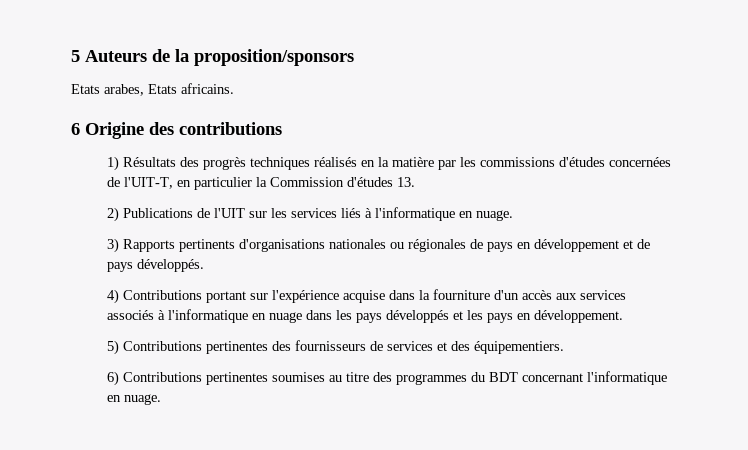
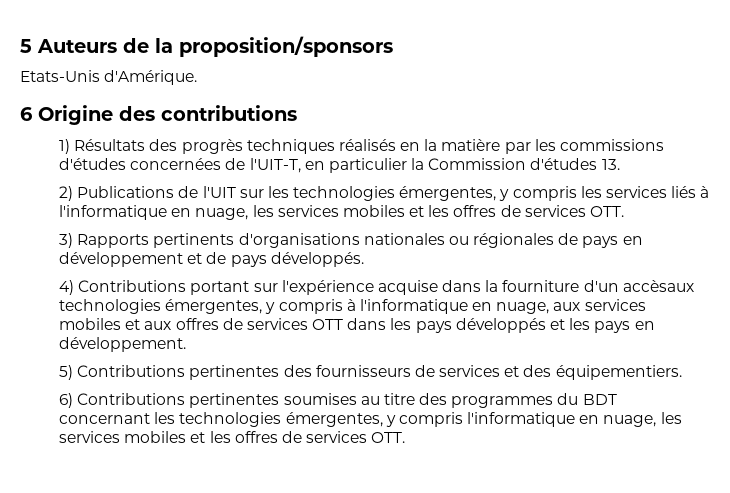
- Etats arabes, Etats africains.
+ Etats-Unis d'Amérique.
- 2) Publications de l'UIT sur les services liés à l'informatique en nuage.
+ 2) Publications de l'UIT sur les technologies émergentes, y compris les services liés à l'informatique en nuage, les services mobiles et les offres de services OTT.
- 4) Contributions portant sur l'expérience acquise dans la fourniture d'un accès aux services associés à l'informatique en nuage dans les pays développés et les pays en développement.
+ 4) Contributions portant sur l'expérience acquise dans la fourniture d'un accèsaux technologies émergentes, y compris à l'informatique en nuage, aux services mobiles et aux offres de services OTT dans les pays développés et les pays en développement.
- 6) Contributions pertinentes soumises au titre des programmes du BDT concernant l'informatique en nuage.
+ 6) Contributions pertinentes soumises au titre des programmes du BDT concernant les technologies émergentes, y compris l'informatique en nuage, les services mobiles et les offres de services OTT.

